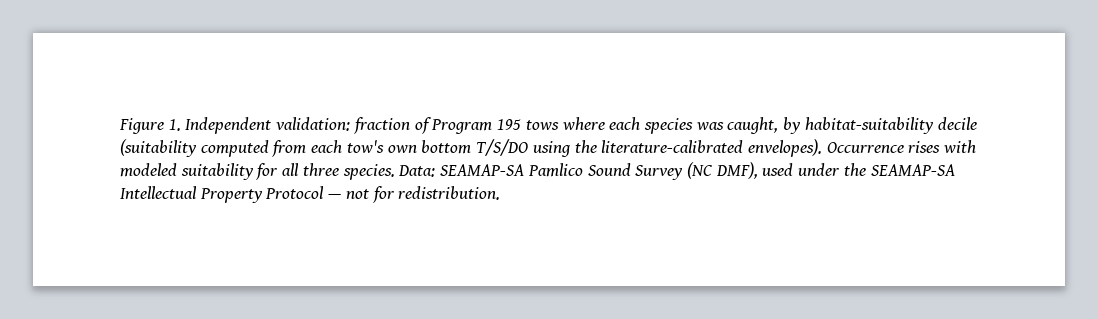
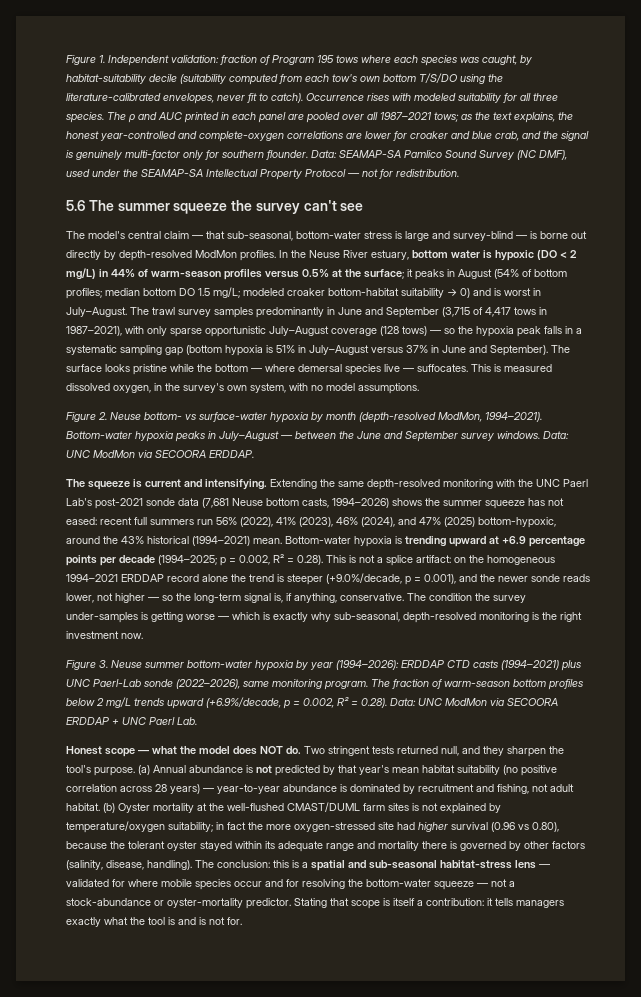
- Figure 1. Independent validation: fraction of Program 195 tows where each species was caught, by habitat-suitability decile (suitability computed from each tow's own bottom T/S/DO using the literature-calibrated envelopes).
+ Figure 1. Independent validation: fraction of Program 195 tows where each species was caught, by habitat-suitability decile (suitability computed from each tow's own bottom T/S/DO using the literature-calibrated envelopes, never fit to catch).
+ The ρ and AUC printed in each panel are pooled over all 1987–2021 tows; as the text explains, the honest year-controlled and complete-oxygen correlations are lower for croaker and blue crab, and the signal is genuinely multi-factor only for southern flounder.
+ 5.6 The summer squeeze the survey can't see
+ The model's central claim — that sub-seasonal, bottom-water stress is large and survey-blind — is borne out directly by depth-resolved ModMon profiles. In the Neuse River estuary, bottom water is hypoxic (DO < 2 mg/L) in 44% of warm-season profiles versus 0.5% at the surface; it peaks in August (54% of bottom profiles; median bottom DO 1.5 mg/L; modeled croaker bottom-habitat suitability → 0) and is worst in July–August. The trawl survey samples predominantly in June and September (3,715 of 4,417 tows in 1987–2021), with only sparse opportunistic July–August coverage (128 tows) — so the hypoxia peak falls in a systematic sampling gap (bottom hypoxia is 51% in July–August versus 37% in June and September). The surface looks pristine while the bottom — where demersal species live — suffocates. This is measured dissolved oxygen, in the survey's own system, with no model assumptions.
+ Figure 2. Neuse bottom- vs surface-water hypoxia by month (depth-resolved ModMon, 1994–2021). Bottom-water hypoxia peaks in July–August — between the June and September survey windows. Data: UNC ModMon via SECOORA ERDDAP.
+ The squeeze is current and intensifying. Extending the same depth-resolved monitoring with the UNC Paerl Lab's post-2021 sonde data (7,681 Neuse bottom casts, 1994–2026) shows the summer squeeze has not eased: recent full summers run 56% (2022), 41% (2023), 46% (2024), and 47% (2025) bottom-hypoxic, around the 43% historical (1994–2021) mean. Bottom-water hypoxia is trending upward at +6.9 percentage points per decade (1994–2025; p = 0.002, R² = 0.28). This is not a splice artifact: on the homogeneous 1994–2021 ERDDAP record alone the trend is steeper (+9.0%/decade, p = 0.001), and the newer sonde reads lower, not higher — so the long-term signal is, if anything, conservative. The condition the survey under-samples is getting worse — which is exactly why sub-seasonal, depth-resolved monitoring is the right investment now.
+ Figure 3. Neuse summer bottom-water hypoxia by year (1994–2026): ERDDAP CTD casts (1994–2021) plus UNC Paerl-Lab sonde (2022–2026), same monitoring program. The fraction of warm-season bottom profiles below 2 mg/L trends upward (+6.9%/decade, p = 0.002, R² = 0.28). Data: UNC ModMon via SECOORA ERDDAP + UNC Paerl Lab.
+ Honest scope — what the model does NOT do. Two stringent tests returned null, and they sharpen the tool's purpose. (a) Annual abundance is not predicted by that year's mean habitat suitability (no positive correlation across 28 years) — year-to-year abundance is dominated by recruitment and fishing, not adult habitat. (b) Oyster mortality at the well-flushed CMAST/DUML farm sites is not explained by temperature/oxygen suitability; in fact the more oxygen-stressed site had higher survival (0.96 vs 0.80), because the tolerant oyster stayed within its adequate range and mortality there is governed by other factors (salinity, disease, handling). The conclusion: this is a spatial and sub-seasonal habitat-stress lens — validated for where mobile species occur and for resolving the bottom-water squeeze — not a stock-abundance or oyster-mortality predictor. Stating that scope is itself a contribution: it tells managers exactly what the tool is and is not for.

